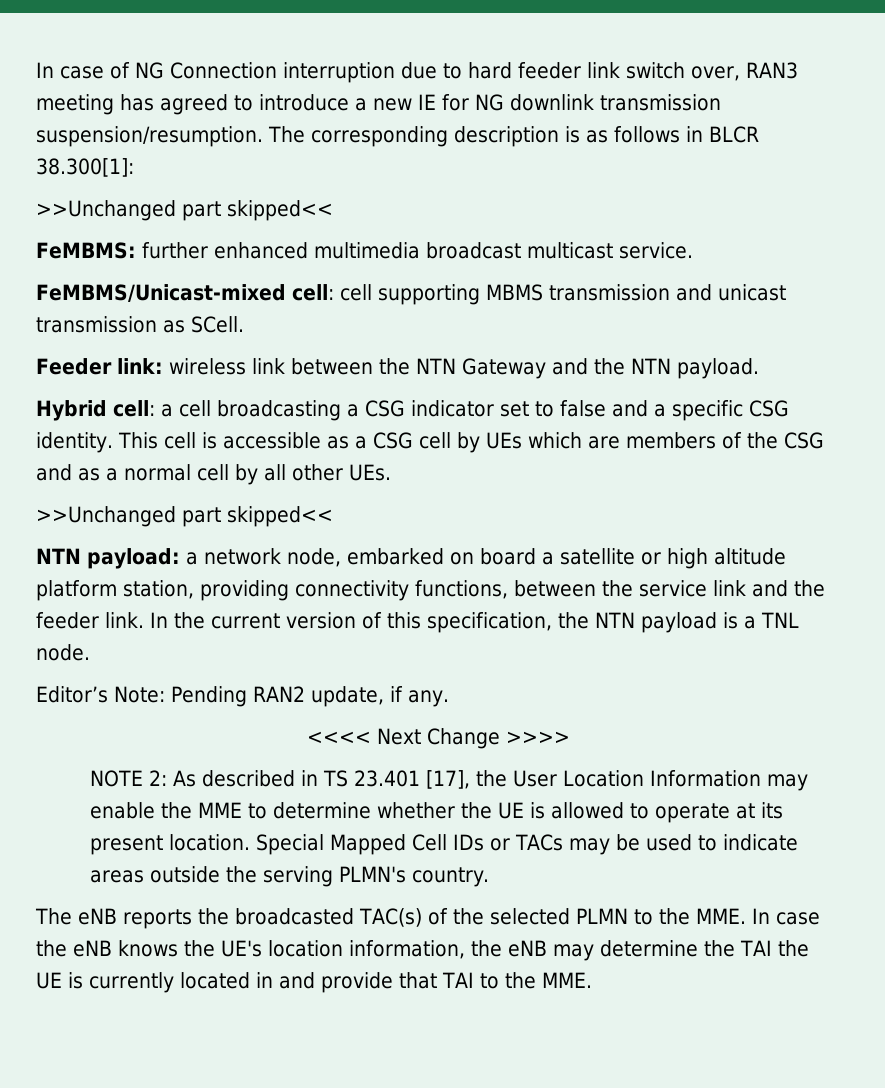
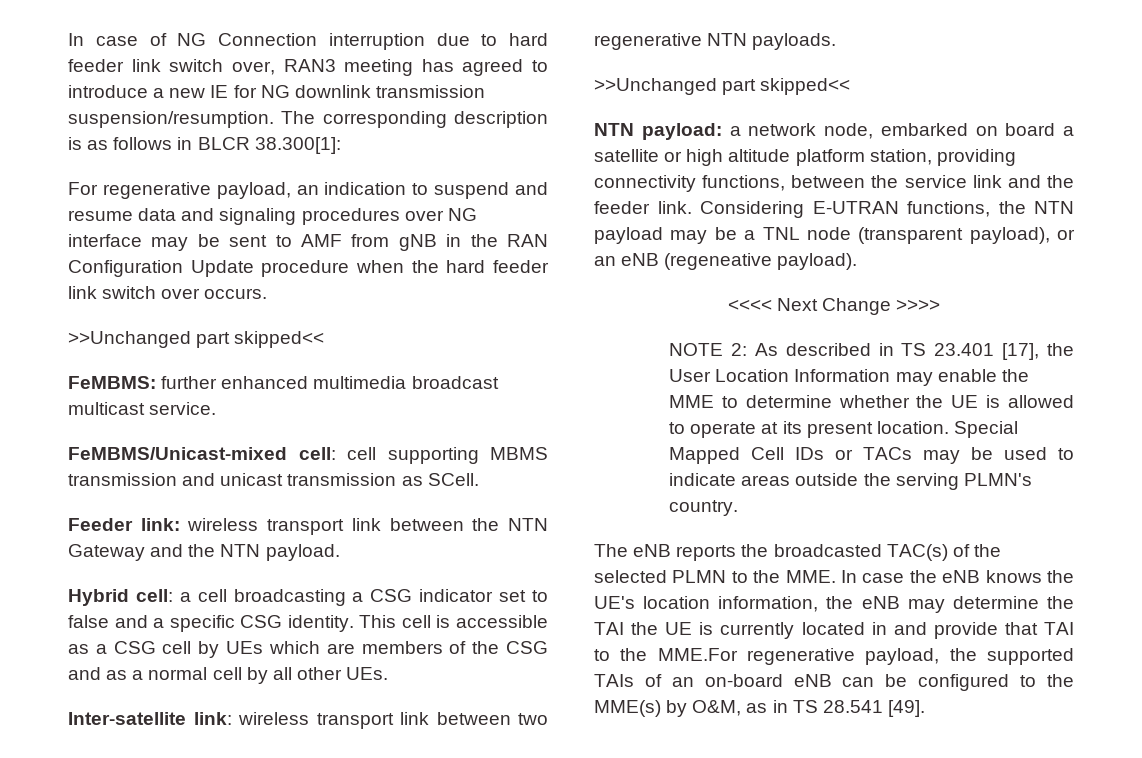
+ For regenerative payload, an indication to suspend and resume data and signaling procedures over NG interface may be sent to AMF from gNB in the RAN Configuration Update procedure when the hard feeder link switch over occurs.
- Feeder link: wireless link between the NTN Gateway and the NTN payload.
+ Feeder link: wireless transport link between the NTN Gateway and the NTN payload.
+ Inter-satellite link: wireless transport link between two regenerative NTN payloads.
- In the current version of this specification, the NTN payload is a TNL node.
- Editor’s Note: Pending RAN2 update, if any.
+ Considering E-UTRAN functions, the NTN payload may be a TNL node (transparent payload), or an eNB (regeneative payload).
- The eNB reports the broadcasted TAC(s) of the selected PLMN to the MME. In case the eNB knows the UE's location information, the eNB may determine the TAI the UE is currently located in and provide that TAI to the MME.
+ The eNB reports the broadcasted TAC(s) of the selected PLMN to the MME. In case the eNB knows the UE's location information, the eNB may determine the TAI the UE is currently located in and provide that TAI to the MME.For regenerative payload, the supported TAIs of an on-board eNB can be configured to the MME(s) by O&M, as in TS 28.541 [49].

